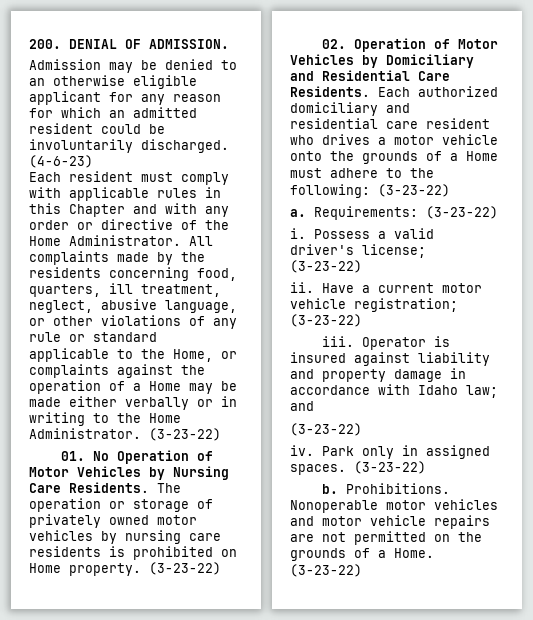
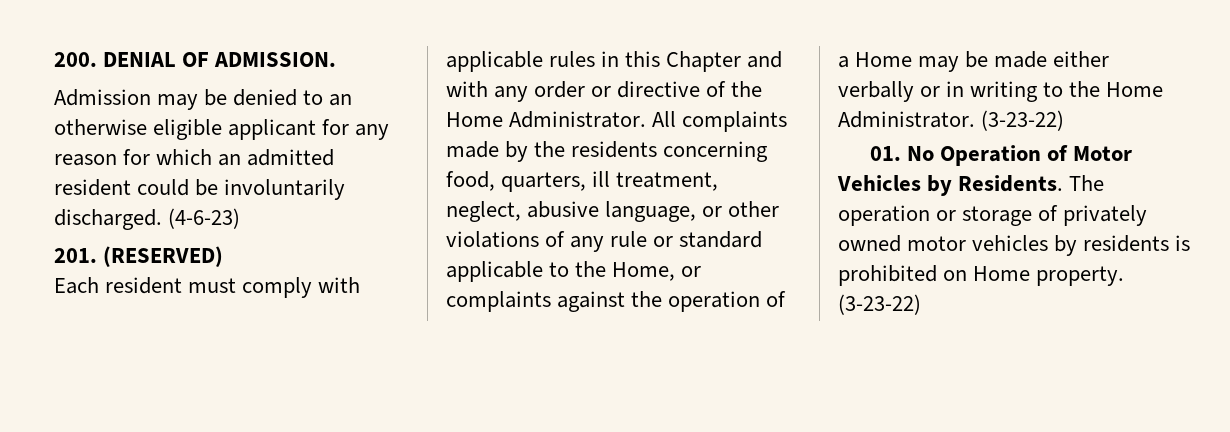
+ 201. (RESERVED)
- 01. No Operation of Motor Vehicles by Nursing Care Residents.
+ 01. No Operation of Motor Vehicles by Residents.
- The operation or storage of privately owned motor vehicles by nursing care residents is prohibited on Home property.
+ The operation or storage of privately owned motor vehicles by residents is prohibited on Home property.
- 02. Operation of Motor Vehicles by Domiciliary and Residential Care Residents. Each authorized domiciliary and residential care resident who drives a motor vehicle onto the grounds of a Home must adhere to the following: (3-23-22)
- a. Requirements: (3-23-22)
- i. Possess a valid driver's license; (3-23-22)
- ii. Have a current motor vehicle registration; (3-23-22)
- iii. Operator is insured against liability and property damage in accordance with Idaho law; and
- (3-23-22)
- iv. Park only in assigned spaces. (3-23-22)
- b. Prohibitions. Nonoperable motor vehicles and motor vehicle repairs are not permitted on the grounds of a Home. (3-23-22)

